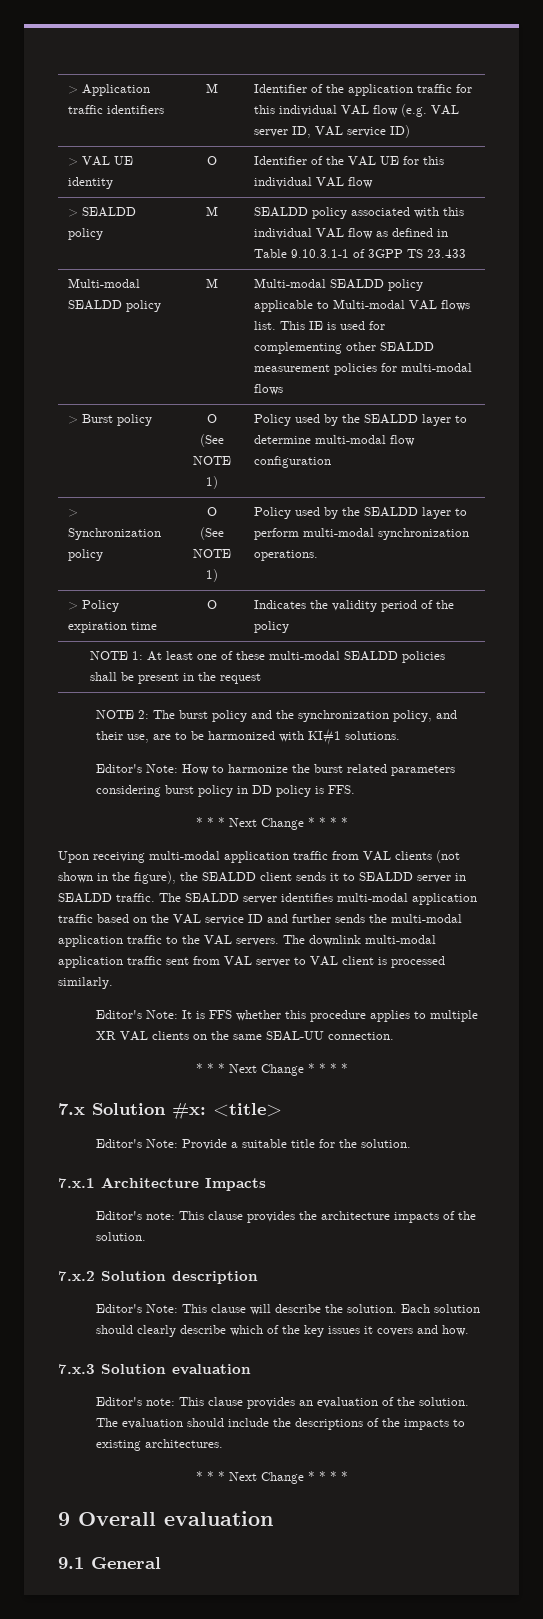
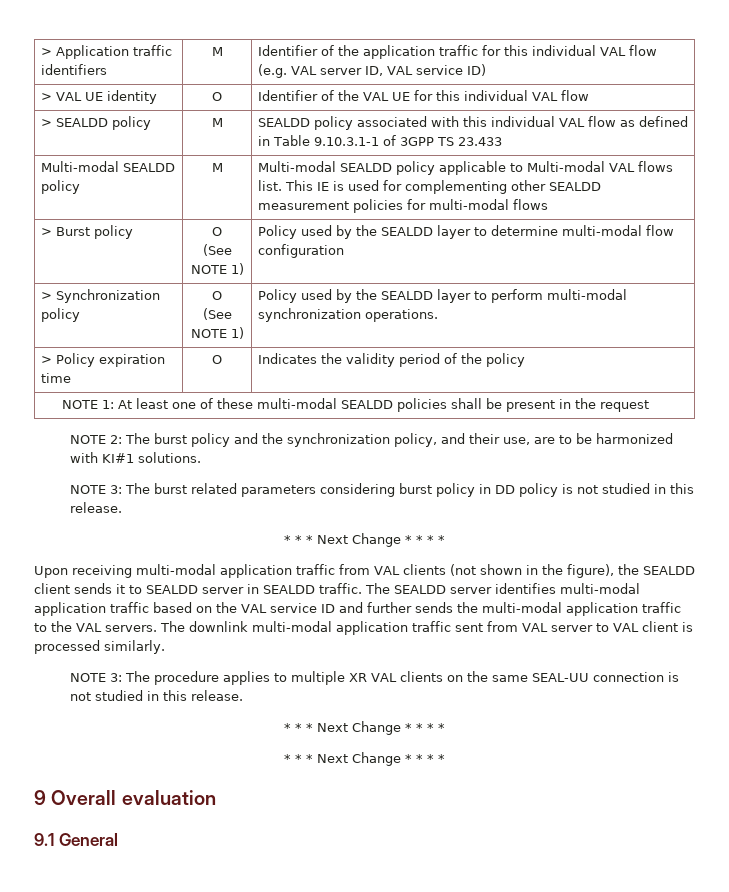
- Editor's Note: How to harmonize the burst related parameters considering burst policy in DD policy is FFS.
+ NOTE 3: The burst related parameters considering burst policy in DD policy is not studied in this release.
- Editor's Note: It is FFS whether this procedure applies to multiple XR VAL clients on the same SEAL-UU connection.
+ NOTE 3: The procedure applies to multiple XR VAL clients on the same SEAL-UU connection is not studied in this release.
  * * * Next Change * * * *
- 7.x Solution #x: <title>
- Editor's Note: Provide a suitable title for the solution.
- 7.x.1 Architecture Impacts
- Editor's note: This clause provides the architecture impacts of the solution.
- 7.x.2 Solution description
- Editor's Note: This clause will describe the solution. Each solution should clearly describe which of the key issues it covers and how.
- 7.x.3 Solution evaluation
- Editor's note: This clause provides an evaluation of the solution. The evaluation should include the descriptions of the impacts to existing architectures.

